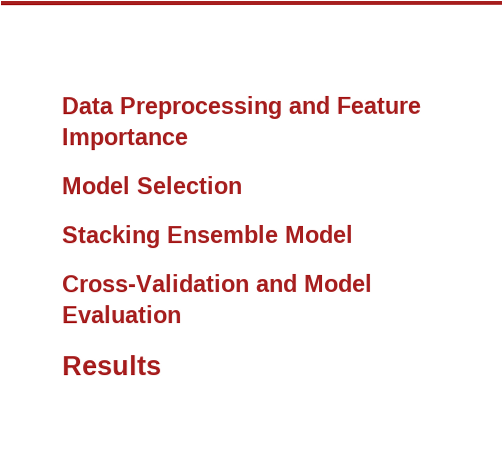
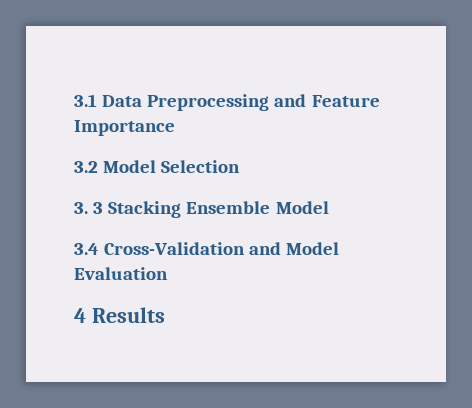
- Data Preprocessing and Feature Importance
+ 3.1 Data Preprocessing and Feature Importance
- Model Selection
+ 3.2 Model Selection
- Stacking Ensemble Model
+ 3. 3 Stacking Ensemble Model
- Cross-Validation and Model Evaluation
+ 3.4 Cross-Validation and Model Evaluation
- Results
+ 4 Results

